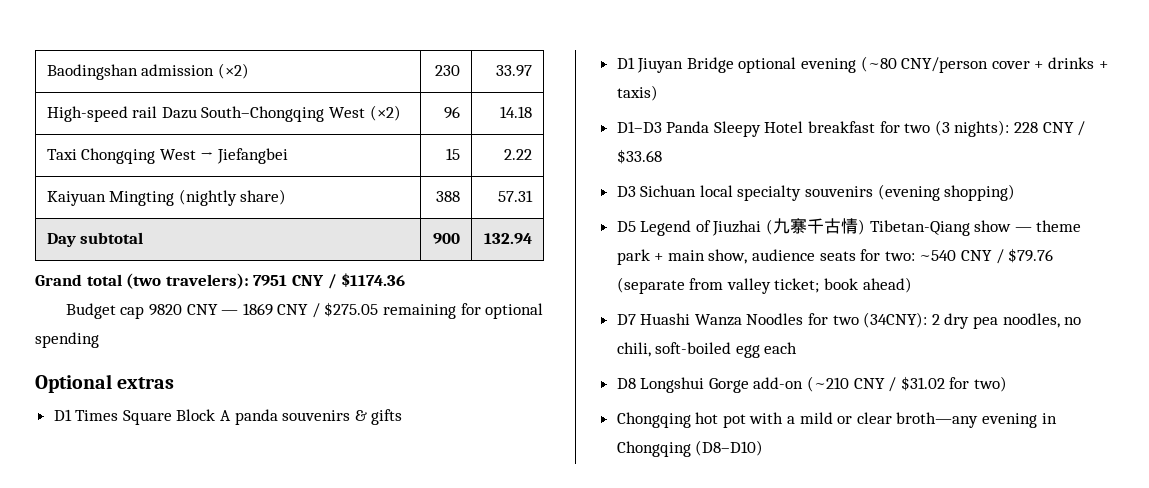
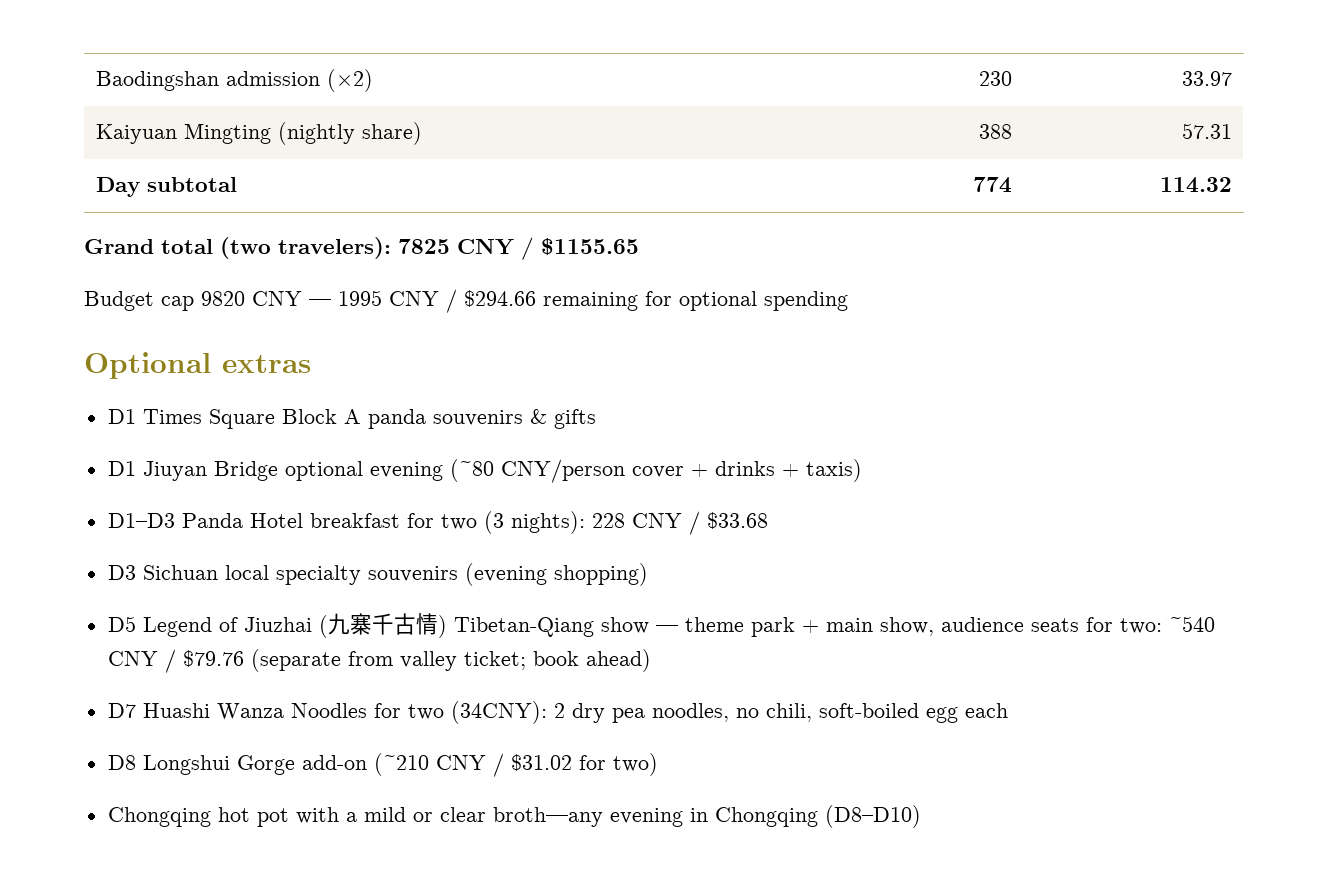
- High-speed rail Dazu South–Chongqing West (×2) | 96 | 14.18
- Taxi Chongqing West → Jiefangbei | 15 | 2.22
- Day subtotal | 900 | 132.94
+ Day subtotal | 774 | 114.32
- Grand total (two travelers): 7951 CNY / $1174.36
+ Grand total (two travelers): 7825 CNY / $1155.65
- Budget cap 9820 CNY — 1869 CNY / $275.05 remaining for optional spending
+ Budget cap 9820 CNY — 1995 CNY / $294.66 remaining for optional spending
- D1–D3 Panda Sleepy Hotel breakfast for two (3 nights): 228 CNY / $33.68
+ D1–D3 Panda Hotel breakfast for two (3 nights): 228 CNY / $33.68

